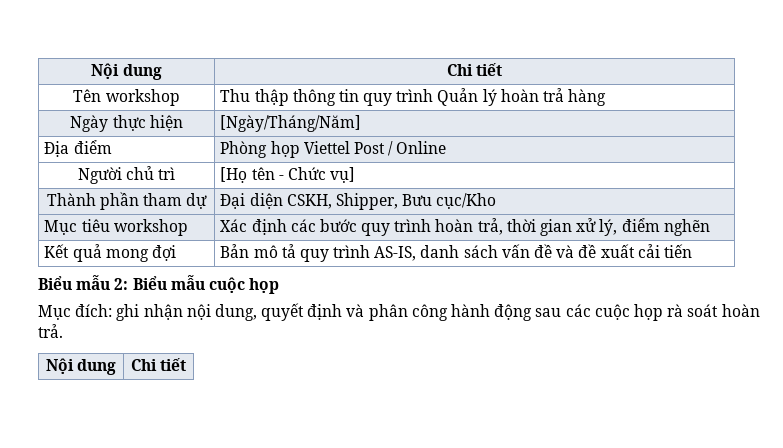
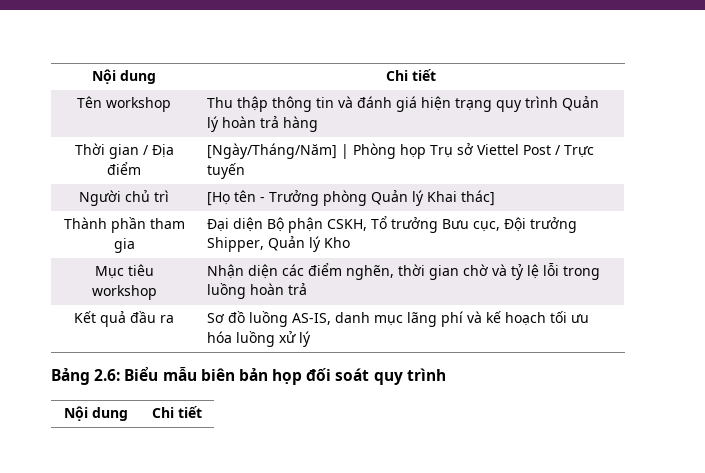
- Tên workshop | Thu thập thông tin quy trình Quản lý hoàn trả hàng
+ Tên workshop | Thu thập thông tin và đánh giá hiện trạng quy trình Quản lý hoàn trả hàng
- Ngày thực hiện | [Ngày/Tháng/Năm]
- Địa điểm | Phòng họp Viettel Post / Online
+ Thời gian / Địa điểm | [Ngày/Tháng/Năm] | Phòng họp Trụ sở Viettel Post / Trực tuyến
- Người chủ trì | [Họ tên - Chức vụ]
+ Người chủ trì | [Họ tên - Trưởng phòng Quản lý Khai thác]
- Thành phần tham dự | Đại diện CSKH, Shipper, Bưu cục/Kho
- Mục tiêu workshop | Xác định các bước quy trình hoàn trả, thời gian xử lý, điểm nghẽn
- Kết quả mong đợi | Bản mô tả quy trình AS-IS, danh sách vấn đề và đề xuất cải tiến
- Biểu mẫu 2: Biểu mẫu cuộc họp
- Mục đích: ghi nhận nội dung, quyết định và phân công hành động sau các cuộc họp rà soát hoàn trả.
+ Thành phần tham gia | Đại diện Bộ phận CSKH, Tổ trưởng Bưu cục, Đội trưởng Shipper, Quản lý Kho
+ Mục tiêu workshop | Nhận diện các điểm nghẽn, thời gian chờ và tỷ lệ lỗi trong luồng hoàn trả
+ Kết quả đầu ra | Sơ đồ luồng AS-IS, danh mục lãng phí và kế hoạch tối ưu hóa luồng xử lý
+ Bảng 2.6: Biểu mẫu biên bản họp đối soát quy trình

